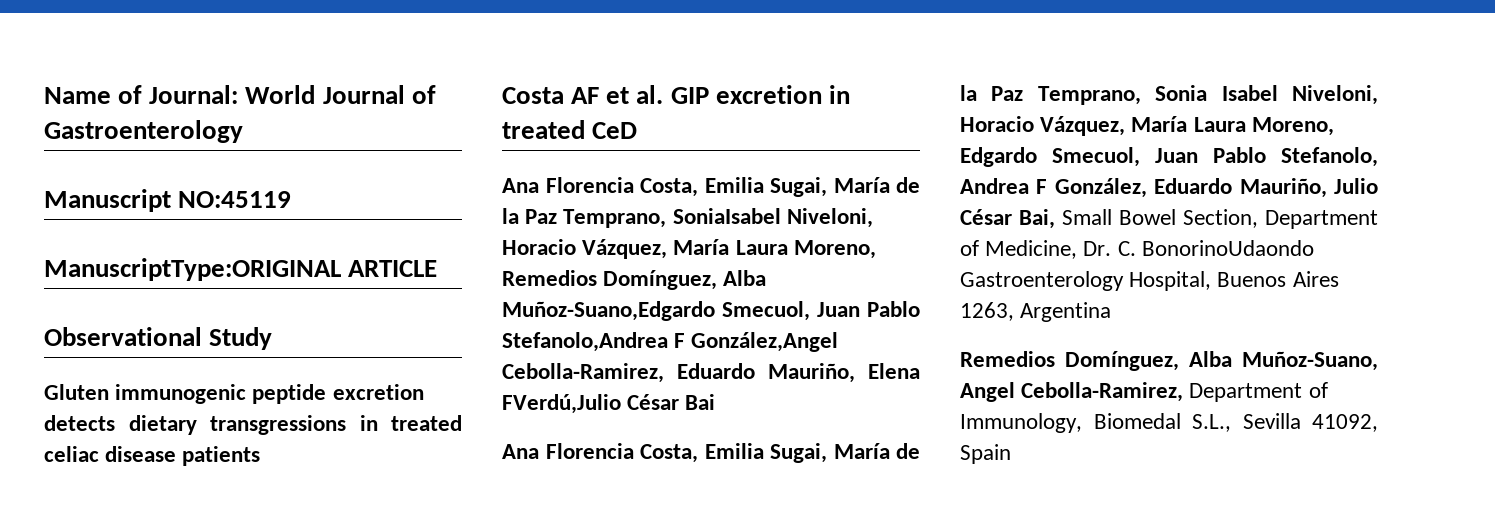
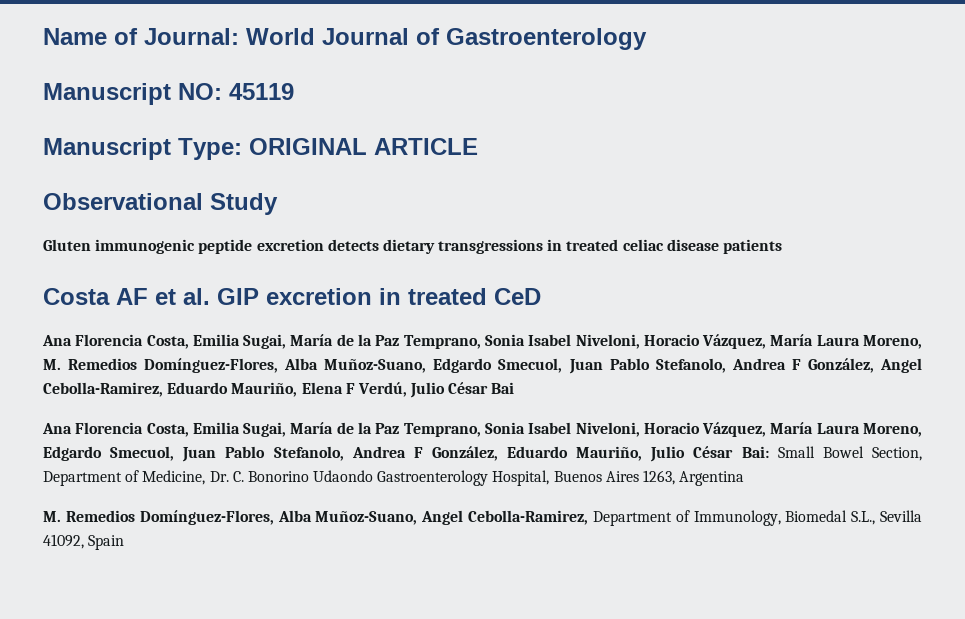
- Manuscript NO:45119
- ManuscriptType:ORIGINAL ARTICLE
+ Manuscript NO: 45119
+ Manuscript Type: ORIGINAL ARTICLE
- Ana Florencia Costa, Emilia Sugai, María de la Paz Temprano, SoniaIsabel Niveloni, Horacio Vázquez, María Laura Moreno, Remedios Domínguez, Alba Muñoz-Suano,Edgardo Smecuol, Juan Pablo Stefanolo,Andrea F González,Angel Cebolla-Ramirez, Eduardo Mauriño, Elena FVerdú,Julio César Bai
+ Ana Florencia Costa, Emilia Sugai, María de la Paz Temprano, Sonia Isabel Niveloni, Horacio Vázquez, María Laura Moreno, M. Remedios Domínguez-Flores, Alba Muñoz-Suano, Edgardo Smecuol, Juan Pablo Stefanolo, Andrea F González, Angel Cebolla-Ramirez, Eduardo Mauriño, Elena F Verdú, Julio César Bai
- Ana Florencia Costa, Emilia Sugai, María de la Paz Temprano, Sonia Isabel Niveloni, Horacio Vázquez, María Laura Moreno, Edgardo Smecuol, Juan Pablo Stefanolo, Andrea F González, Eduardo Mauriño, Julio César Bai, Small Bowel Section, Department of Medicine, Dr. C. BonorinoUdaondo Gastroenterology Hospital, Buenos Aires 1263, Argentina
+ Ana Florencia Costa, Emilia Sugai, María de la Paz Temprano, Sonia Isabel Niveloni, Horacio Vázquez, María Laura Moreno, Edgardo Smecuol, Juan Pablo Stefanolo, Andrea F González, Eduardo Mauriño, Julio César Bai: Small Bowel Section, Department of Medicine, Dr. C. Bonorino Udaondo Gastroenterology Hospital, Buenos Aires 1263, Argentina
- Remedios Domínguez, Alba Muñoz-Suano, Angel Cebolla-Ramirez, Department of Immunology, Biomedal S.L., Sevilla 41092, Spain
+ M. Remedios Domínguez-Flores, Alba Muñoz-Suano, Angel Cebolla-Ramirez, Department of Immunology, Biomedal S.L., Sevilla 41092, Spain

